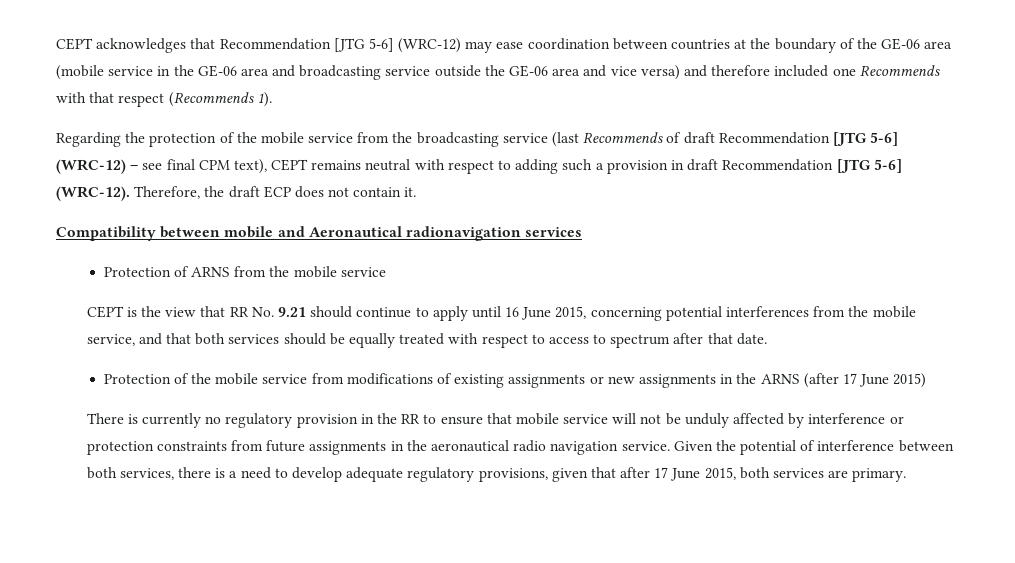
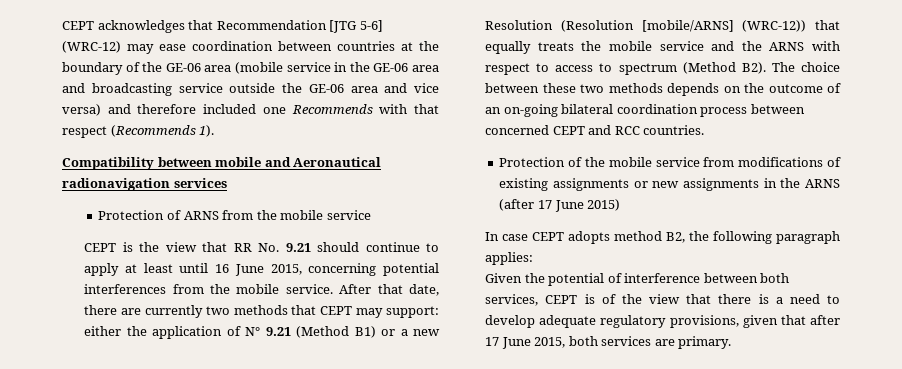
- Regarding the protection of the mobile service from the broadcasting service (last Recommends of draft Recommendation [JTG 5-6] (WRC-12) – see final CPM text), CEPT remains neutral with respect to adding such a provision in draft Recommendation [JTG 5-6] (WRC-12). Therefore, the draft ECP does not contain it.
- CEPT is the view that RR No. 9.21 should continue to apply until 16 June 2015, concerning potential interferences from the mobile service, and that both services should be equally treated with respect to access to spectrum after that date.
+ CEPT is the view that RR No. 9.21 should continue to apply at least until 16 June 2015, concerning potential interferences from the mobile service. After that date, there are currently two methods that CEPT may support: either the application of N° 9.21 (Method B1) or a new Resolution (Resolution [mobile/ARNS] (WRC-12)) that equally treats the mobile service and the ARNS with respect to access to spectrum (Method B2). The choice between these two methods depends on the outcome of an on-going bilateral coordination process between concerned CEPT and RCC countries.
- There is currently no regulatory provision in the RR to ensure that mobile service will not be unduly affected by interference or protection constraints from future assignments in the aeronautical radio navigation service. Given the potential of interference between both services, there is a need to develop adequate regulatory provisions, given that after 17 June 2015, both services are primary.
+ In case CEPT adopts method B2, the following paragraph applies:
+ Given the potential of interference between both services, CEPT is of the view that there is a need to develop adequate regulatory provisions, given that after 17 June 2015, both services are primary.

